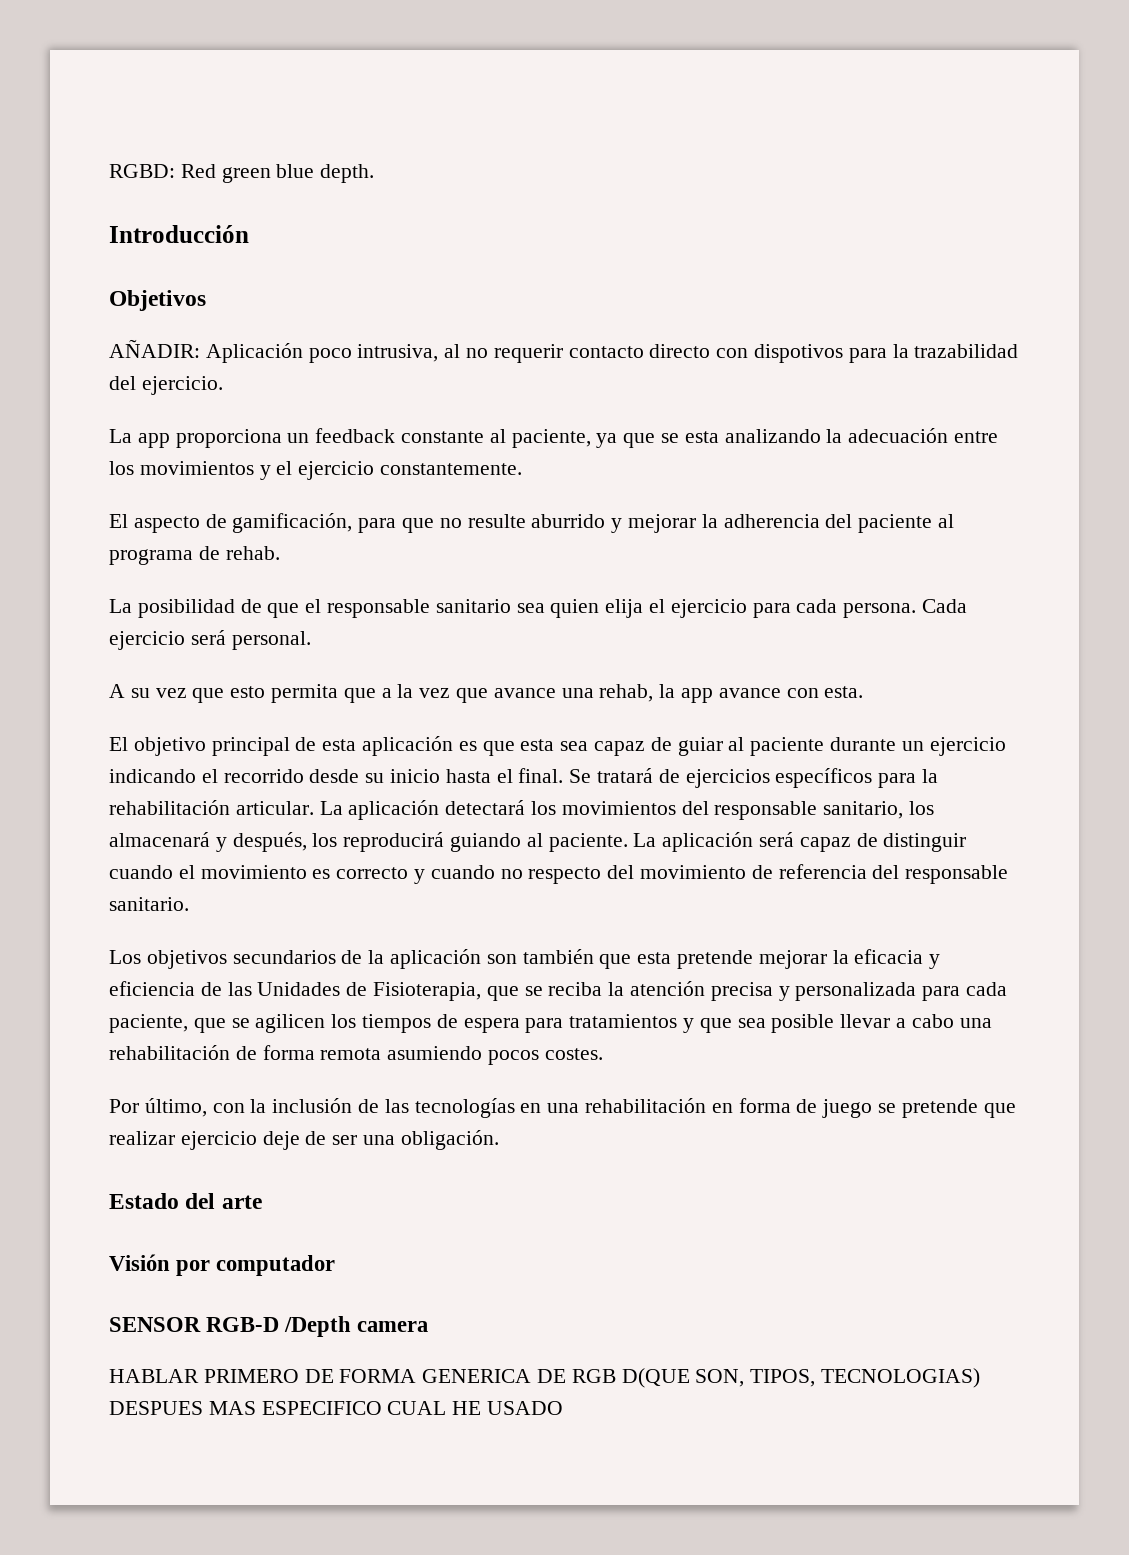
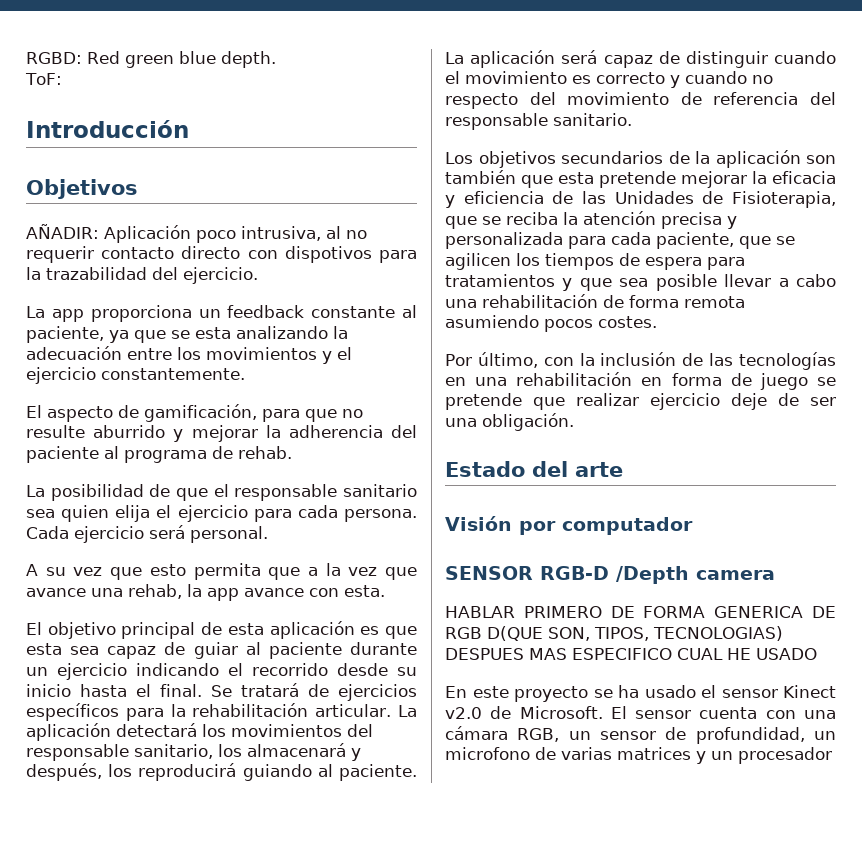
+ ToF:
+ En este proyecto se ha usado el sensor Kinect v2.0 de Microsoft. El sensor cuenta con una cámara RGB, un sensor de profundidad, un microfono de varias matrices y un procesador

